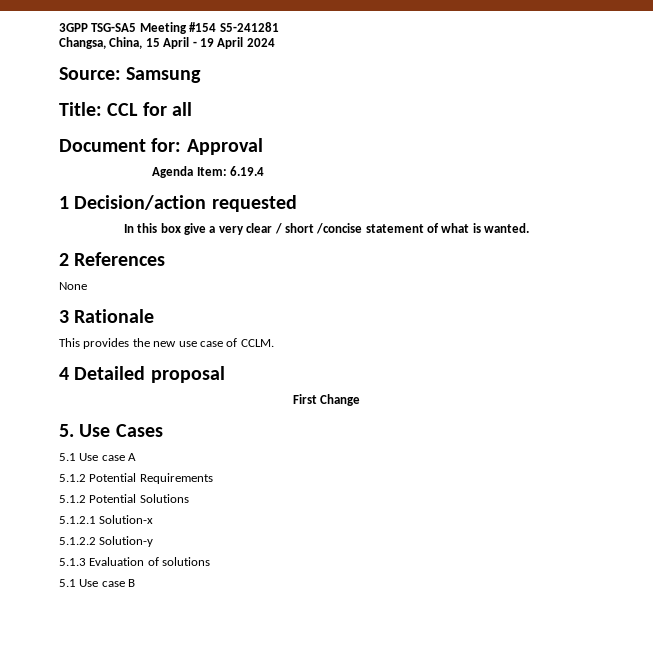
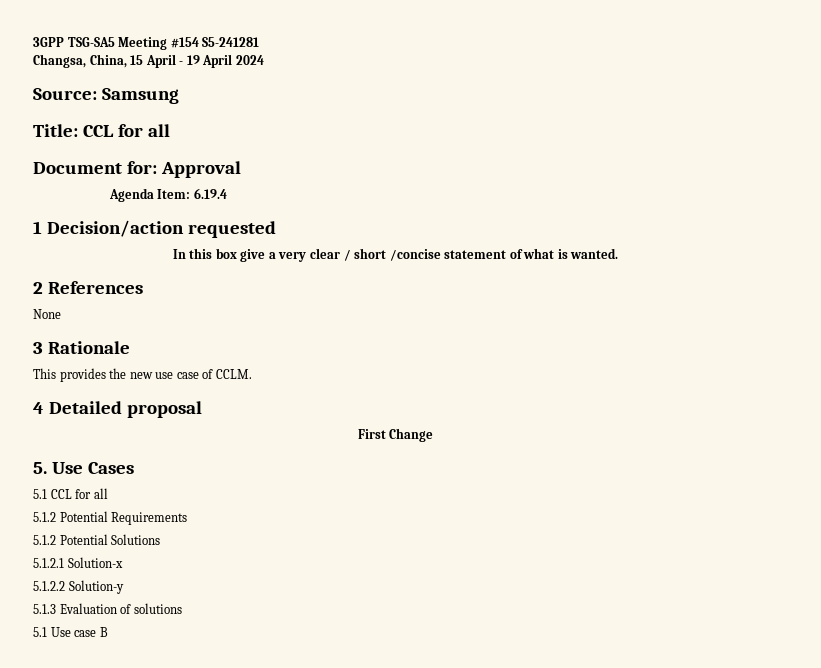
- 5.1 Use case A
+ 5.1 CCL for all

